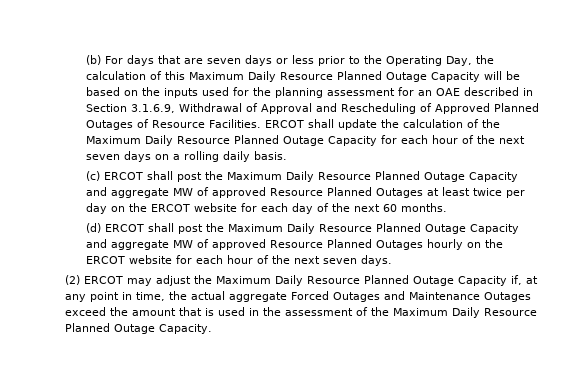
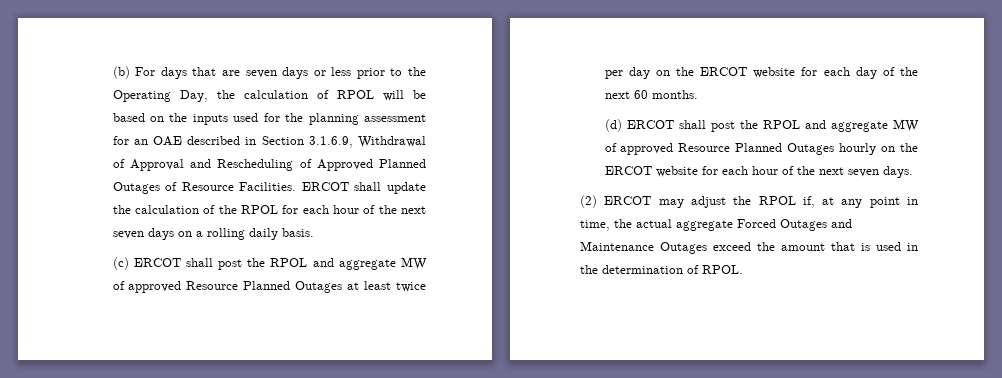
- (b) For days that are seven days or less prior to the Operating Day, the calculation of this Maximum Daily Resource Planned Outage Capacity will be based on the inputs used for the planning assessment for an OAE described in Section 3.1.6.9, Withdrawal of Approval and Rescheduling of Approved Planned Outages of Resource Facilities.
+ (b) For days that are seven days or less prior to the Operating Day, the calculation of RPOL will be based on the inputs used for the planning assessment for an OAE described in Section 3.1.6.9, Withdrawal of Approval and Rescheduling of Approved Planned Outages of Resource Facilities.
- ERCOT shall update the calculation of the Maximum Daily Resource Planned Outage Capacity for each hour of the next seven days on a rolling daily basis.
+ ERCOT shall update the calculation of the RPOL for each hour of the next seven days on a rolling daily basis.
- (c) ERCOT shall post the Maximum Daily Resource Planned Outage Capacity and aggregate MW of approved Resource Planned Outages at least twice per day on the ERCOT website for each day of the next 60 months.
+ (c) ERCOT shall post the RPOL and aggregate MW of approved Resource Planned Outages at least twice per day on the ERCOT website for each day of the next 60 months.
- (d) ERCOT shall post the Maximum Daily Resource Planned Outage Capacity and aggregate MW of approved Resource Planned Outages hourly on the ERCOT website for each hour of the next seven days.
+ (d) ERCOT shall post the RPOL and aggregate MW of approved Resource Planned Outages hourly on the ERCOT website for each hour of the next seven days.
- (2) ERCOT may adjust the Maximum Daily Resource Planned Outage Capacity if, at any point in time, the actual aggregate Forced Outages and Maintenance Outages exceed the amount that is used in the assessment of the Maximum Daily Resource Planned Outage Capacity.
+ (2) ERCOT may adjust the RPOL if, at any point in time, the actual aggregate Forced Outages and Maintenance Outages exceed the amount that is used in the determination of RPOL.

